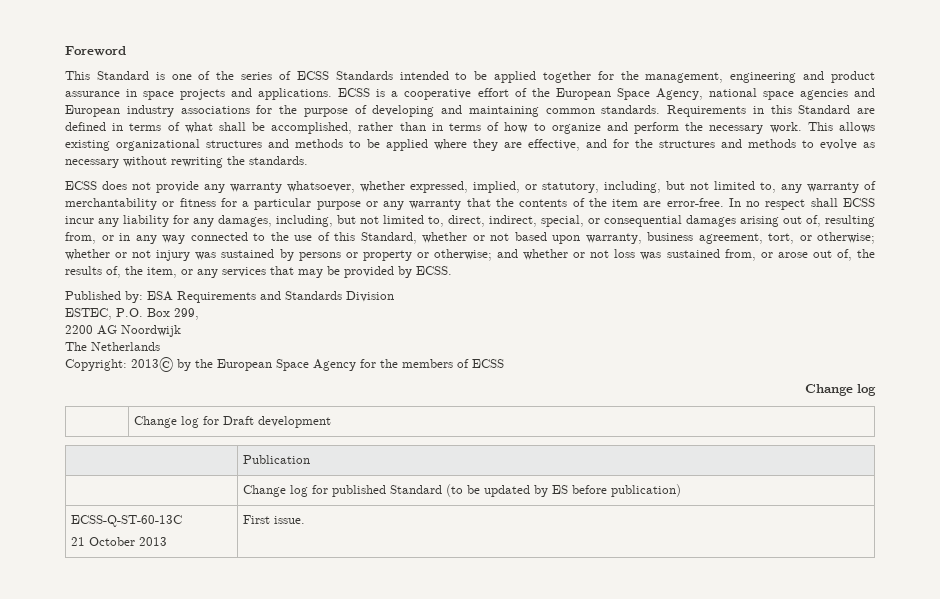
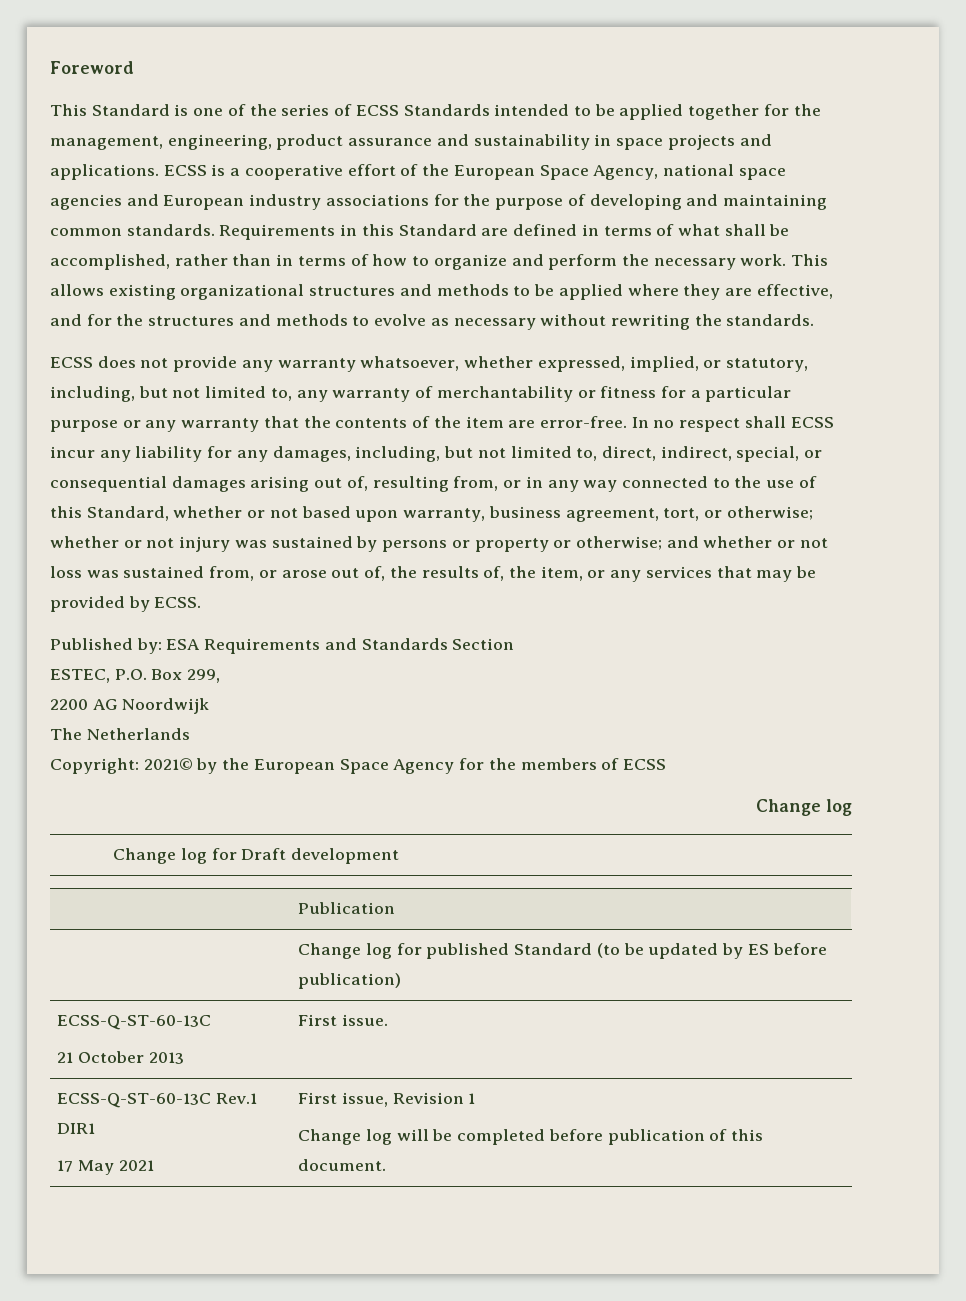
- This Standard is one of the series of ECSS Standards intended to be applied together for the management, engineering and product assurance in space projects and applications.
+ This Standard is one of the series of ECSS Standards intended to be applied together for the management, engineering, product assurance and sustainability in space projects and applications.
- Published by: ESA Requirements and Standards Division
+ Published by: ESA Requirements and Standards Section
- Copyright: 2013© by the European Space Agency for the members of ECSS
+ Copyright: 2021© by the European Space Agency for the members of ECSS
+ ECSS-Q-ST-60-13C Rev.1 DIR1
+ 17 May 2021 | First issue, Revision 1
+ Change log will be completed before publication of this document.

